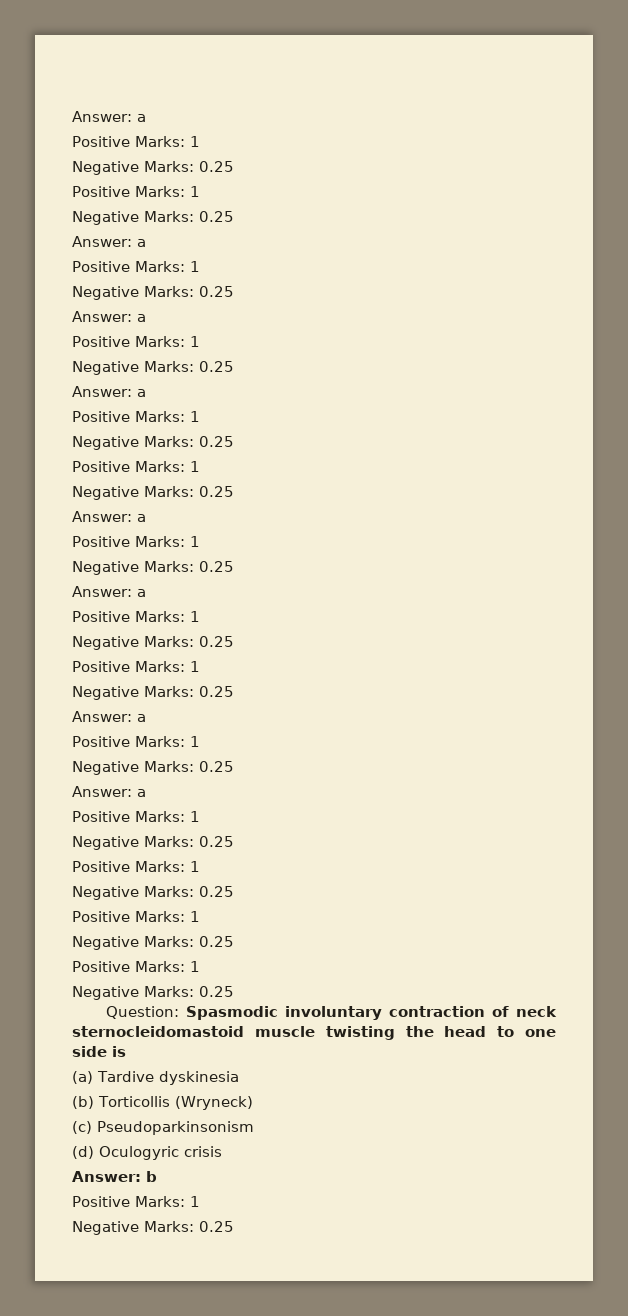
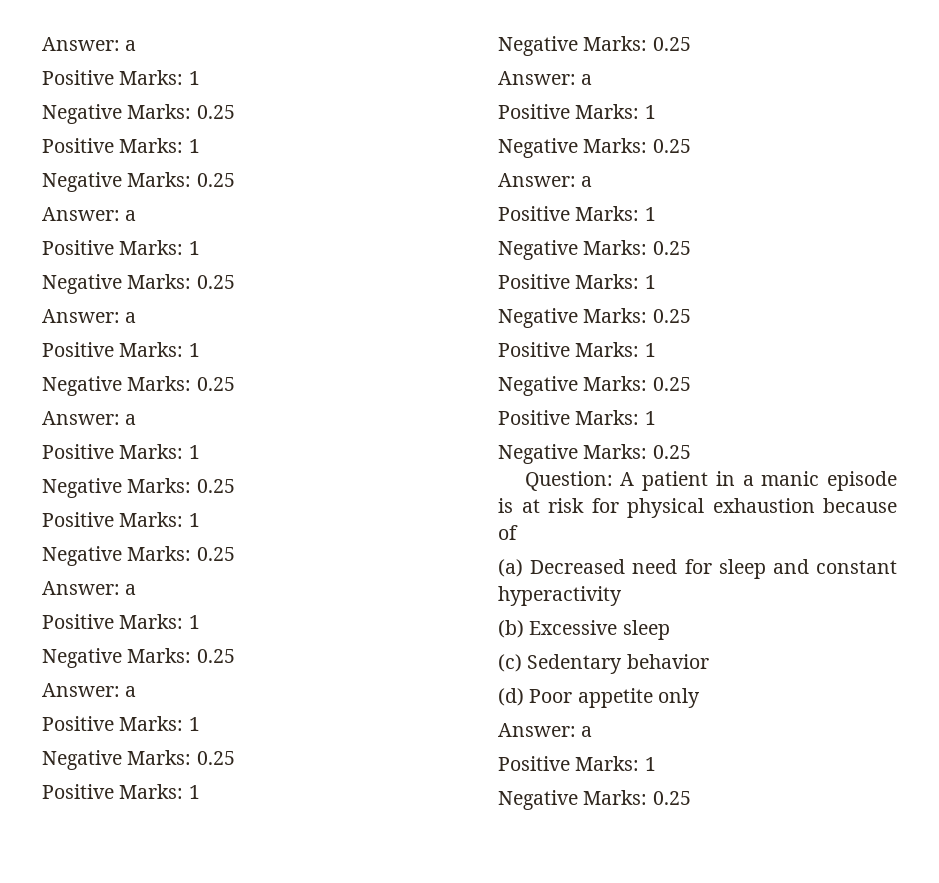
- Question: Spasmodic involuntary contraction of neck sternocleidomastoid muscle twisting the head to one side is
- (a) Tardive dyskinesia
+ Question: A patient in a manic episode is at risk for physical exhaustion because of
+ (a) Decreased need for sleep and constant hyperactivity
- (b) Torticollis (Wryneck)
+ (b) Excessive sleep
- (c) Pseudoparkinsonism
+ (c) Sedentary behavior
- (d) Oculogyric crisis
- Answer: b
+ (d) Poor appetite only
+ Answer: a

